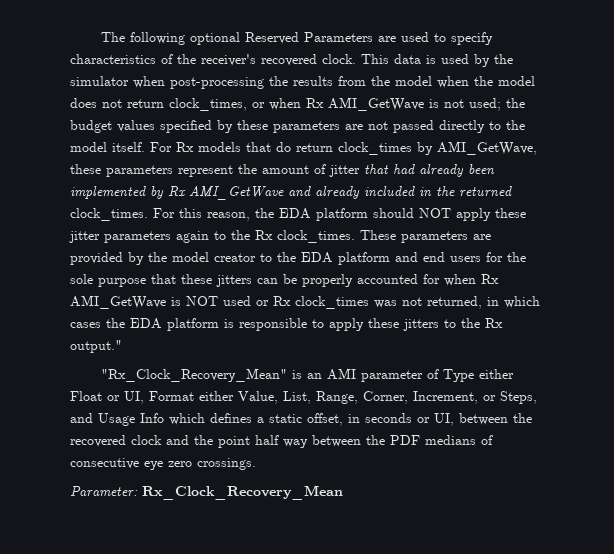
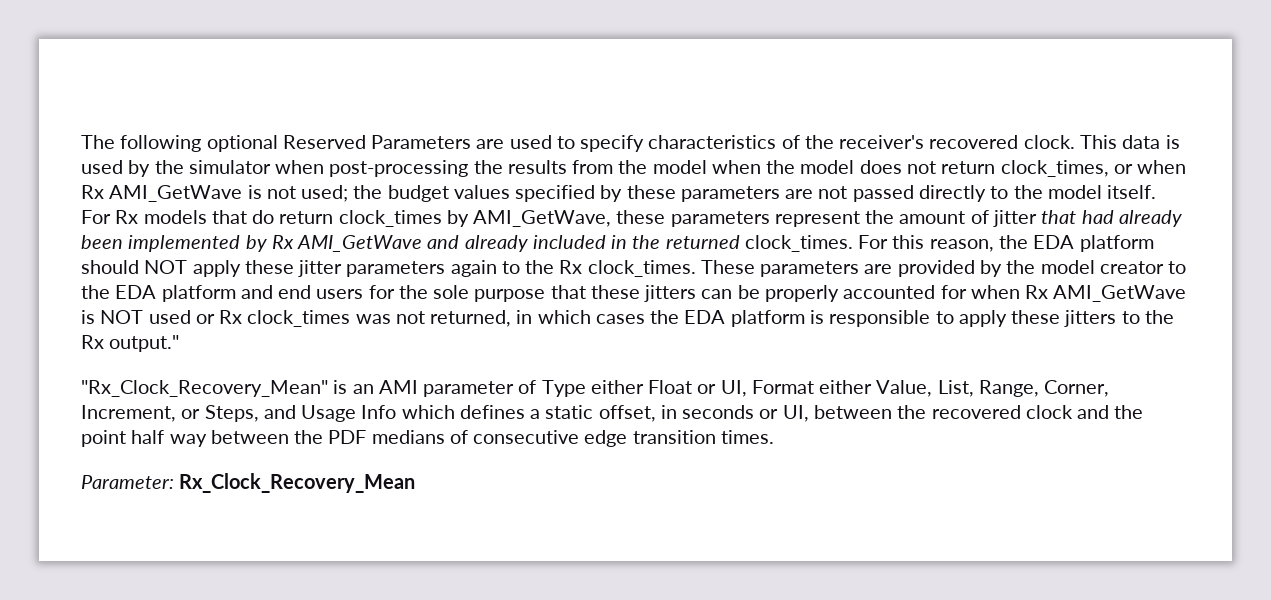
- "Rx_Clock_Recovery_Mean" is an AMI parameter of Type either Float or UI, Format either Value, List, Range, Corner, Increment, or Steps, and Usage Info which defines a static offset, in seconds or UI, between the recovered clock and the point half way between the PDF medians of consecutive eye zero crossings.
+ "Rx_Clock_Recovery_Mean" is an AMI parameter of Type either Float or UI, Format either Value, List, Range, Corner, Increment, or Steps, and Usage Info which defines a static offset, in seconds or UI, between the recovered clock and the point half way between the PDF medians of consecutive edge transition times.

